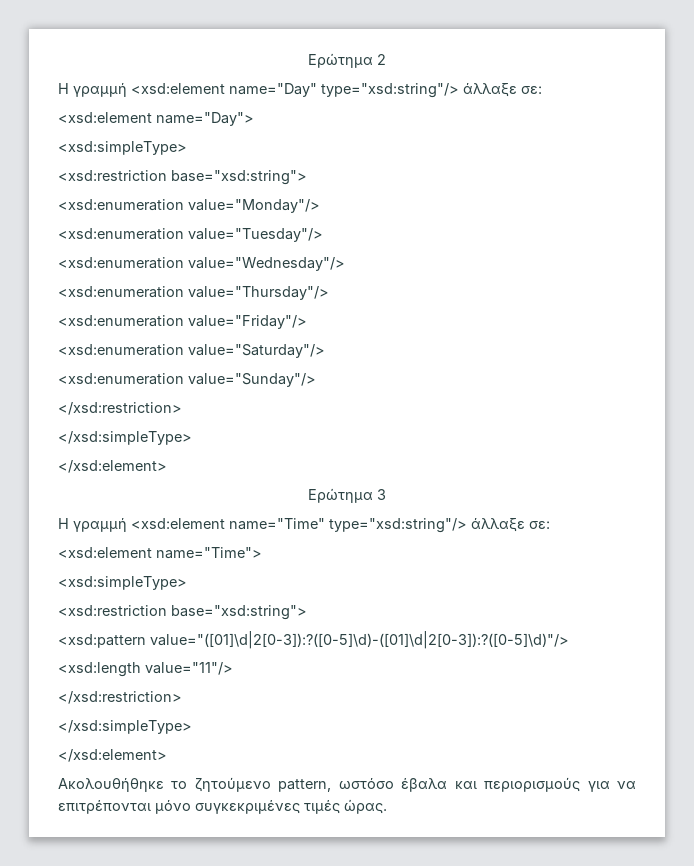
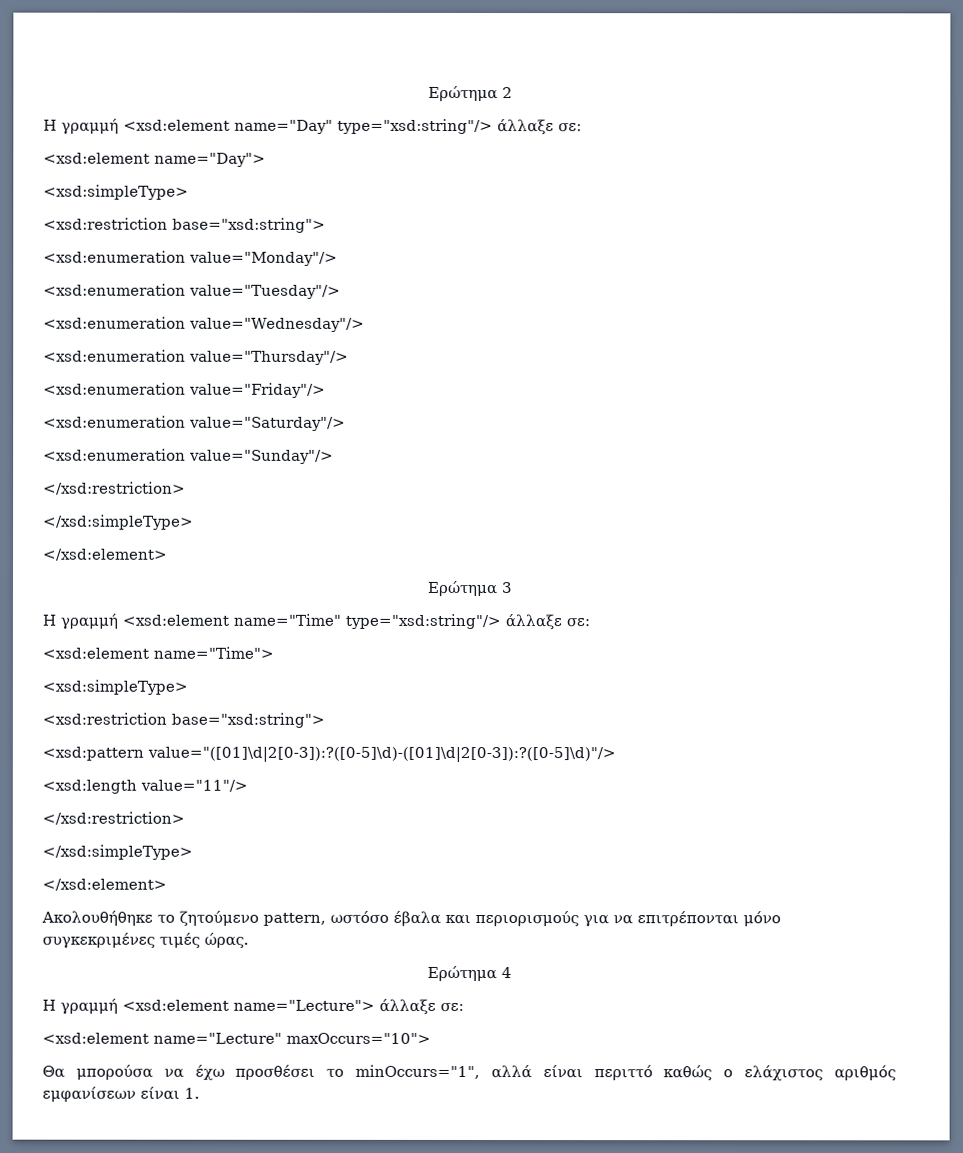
+ Ερώτημα 4
+ Η γραμμή <xsd:element name="Lecture"> άλλαξε σε:
+ <xsd:element name="Lecture" maxOccurs="10">
+ Θα μπορούσα να έχω προσθέσει το minOccurs="1", αλλά είναι περιττό καθώς ο ελάχιστος αριθμός εμφανίσεων είναι 1.

